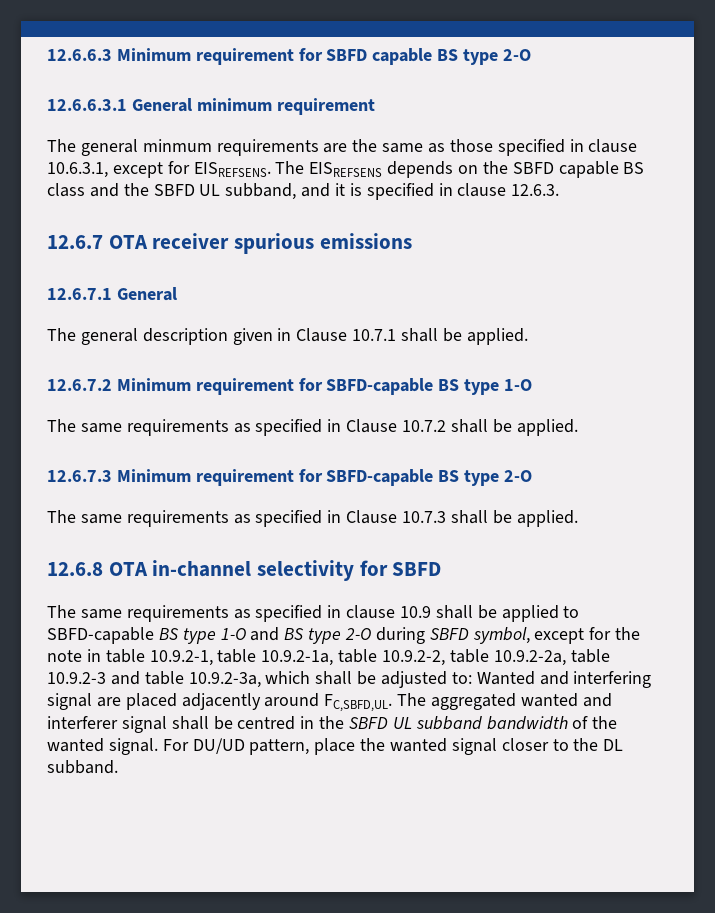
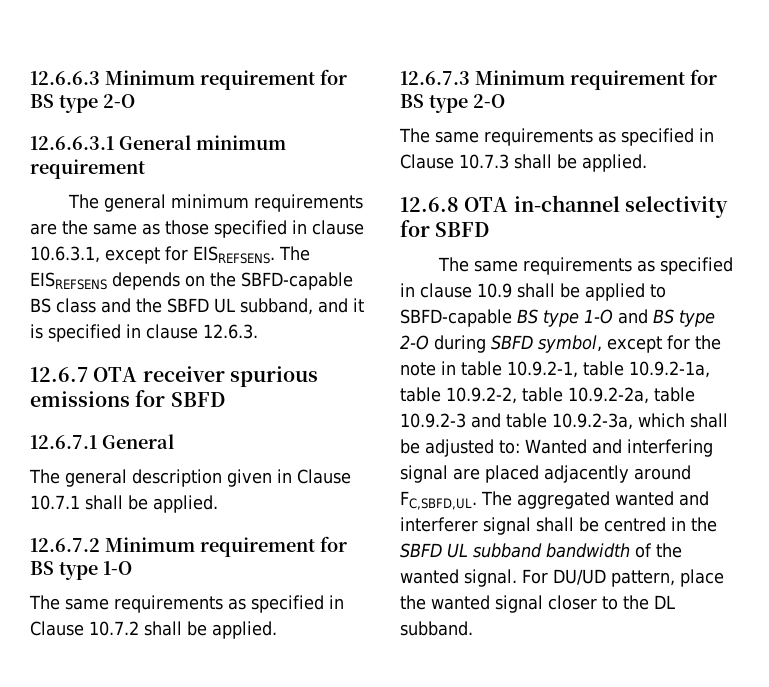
- 12.6.6.3 Minimum requirement for SBFD capable BS type 2-O
+ 12.6.6.3 Minimum requirement for BS type 2-O
- The general minmum requirements are the same as those specified in clause 10.6.3.1, except for EISREFSENS.
+ The general minimum requirements are the same as those specified in clause 10.6.3.1, except for EISREFSENS.
- The EISREFSENS depends on the SBFD capable BS class and the SBFD UL subband, and it is specified in clause 12.6.3.
+ The EISREFSENS depends on the SBFD-capable BS class and the SBFD UL subband, and it is specified in clause 12.6.3.
- 12.6.7 OTA receiver spurious emissions
+ 12.6.7 OTA receiver spurious emissions for SBFD
- 12.6.7.2 Minimum requirement for SBFD-capable BS type 1-O
+ 12.6.7.2 Minimum requirement for BS type 1-O
- 12.6.7.3 Minimum requirement for SBFD-capable BS type 2-O
+ 12.6.7.3 Minimum requirement for BS type 2-O

